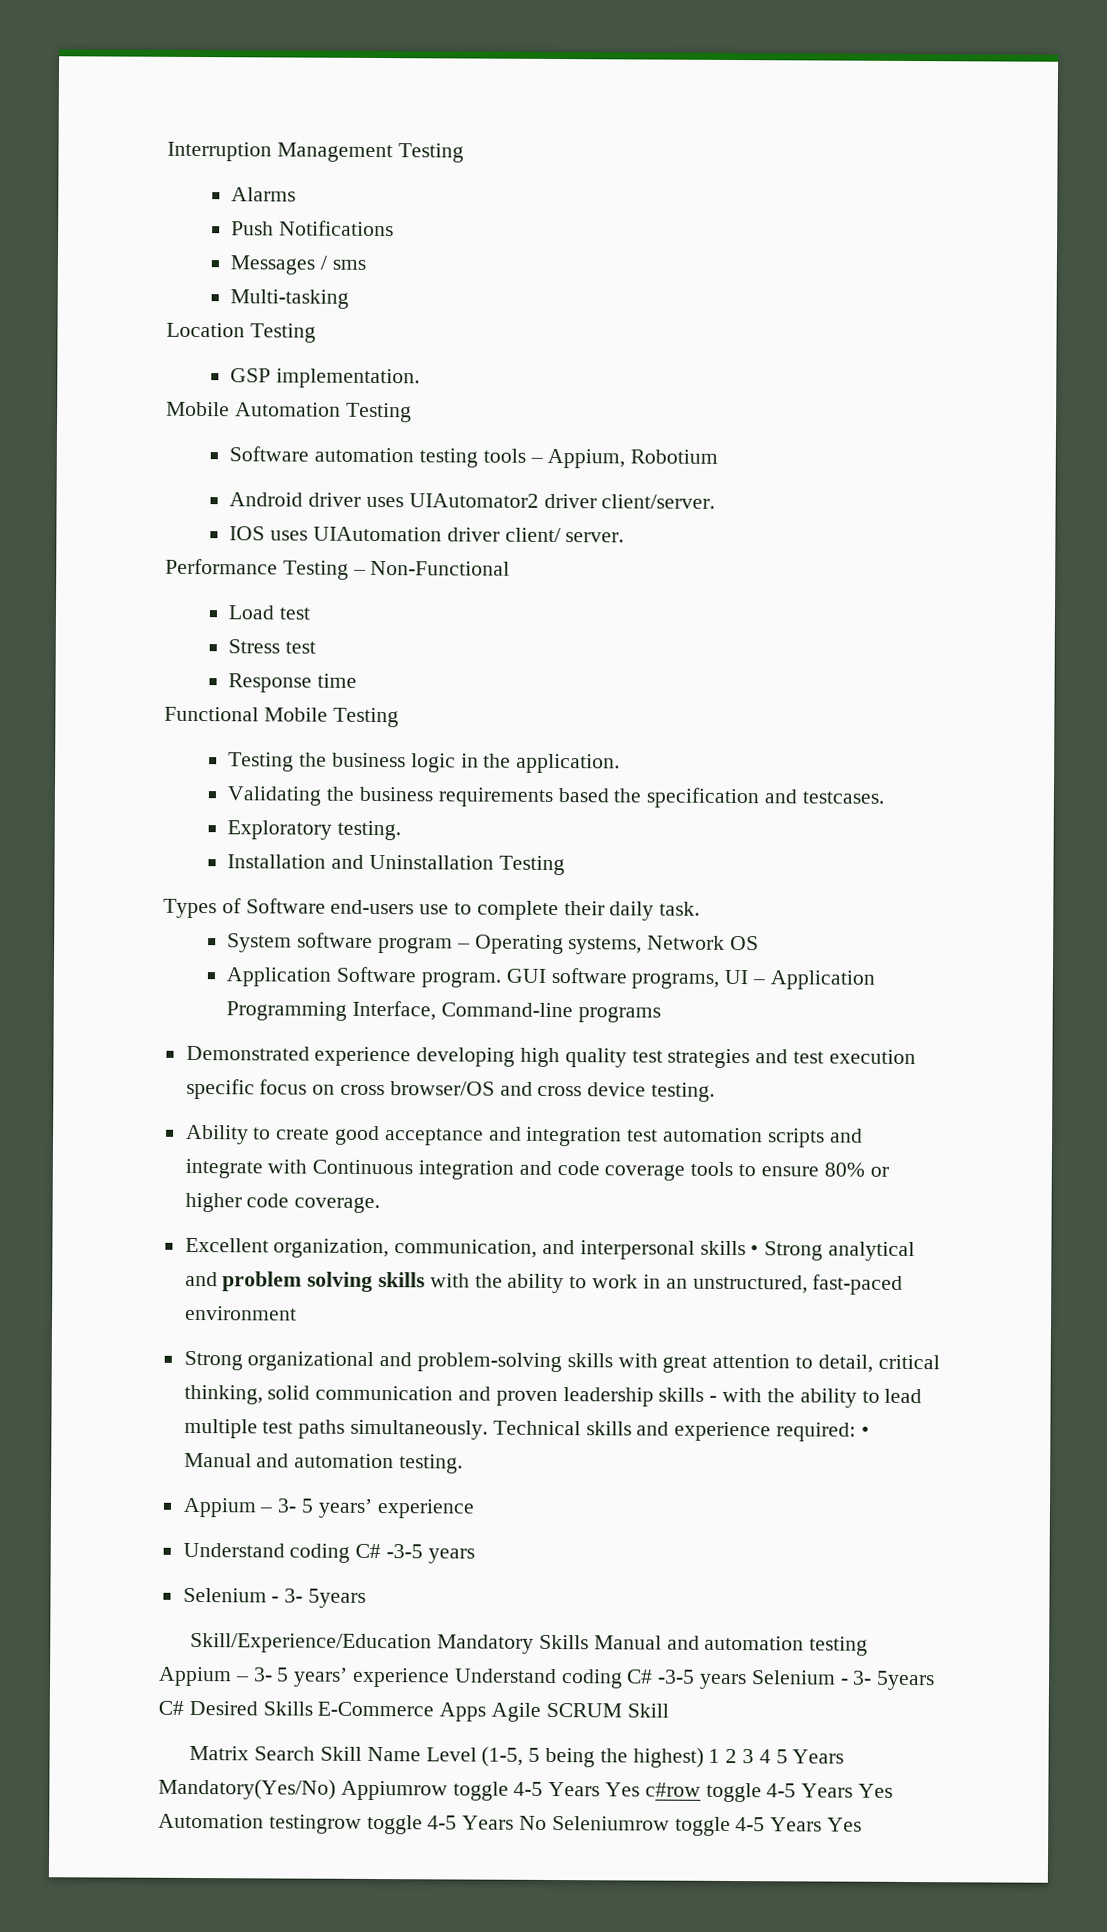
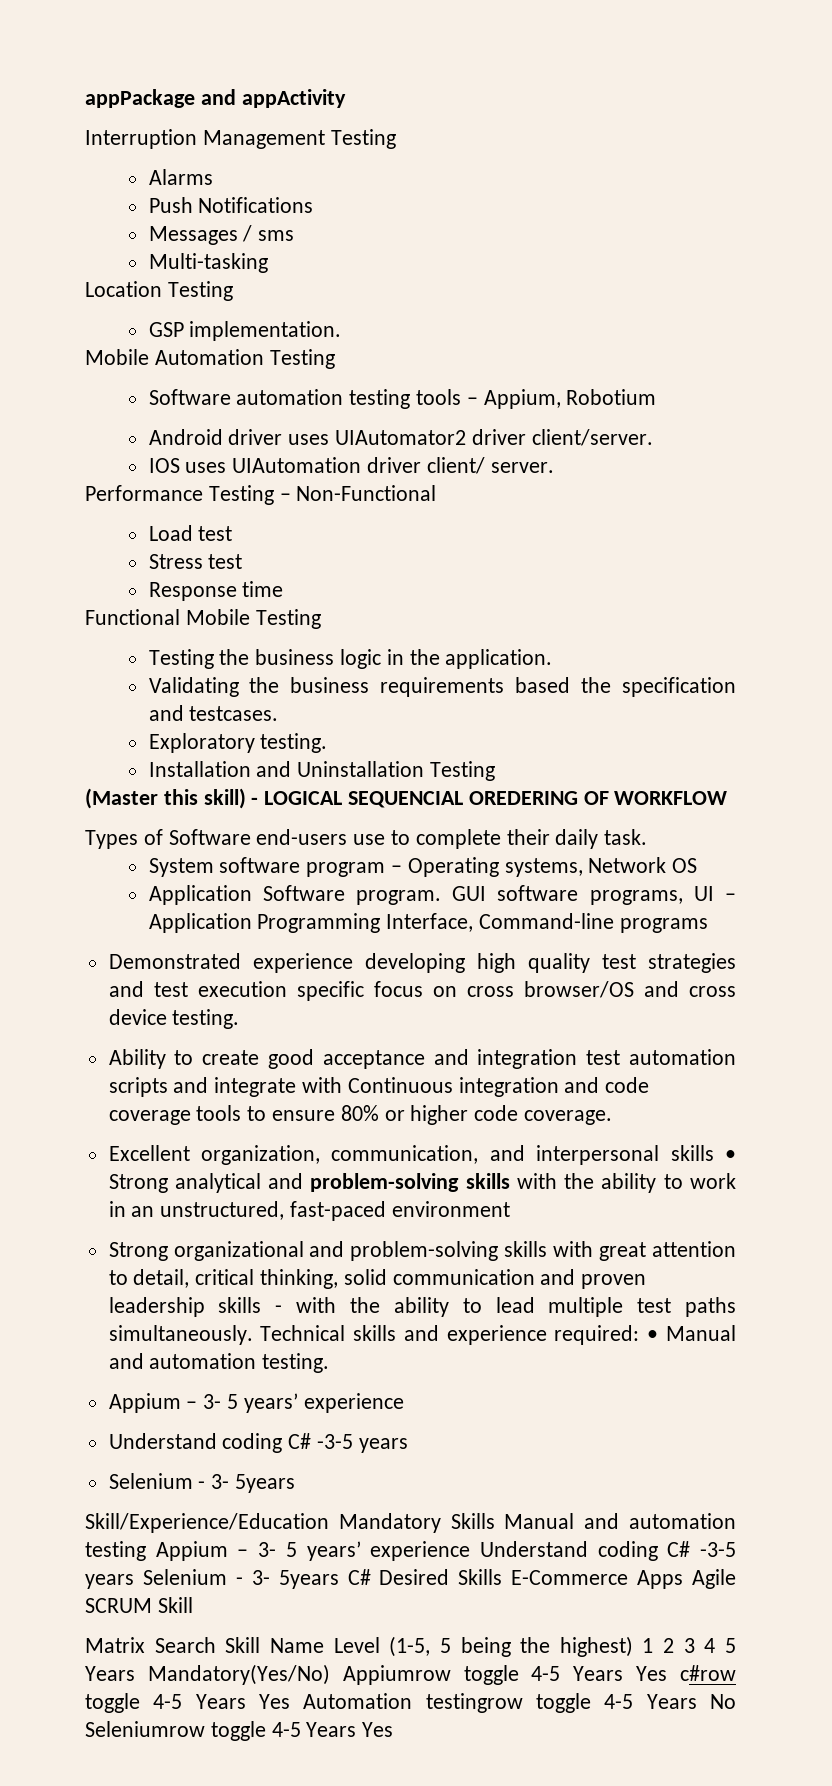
+ appPackage and appActivity
+ (Master this skill) - LOGICAL SEQUENCIAL OREDERING OF WORKFLOW
- Excellent organization, communication, and interpersonal skills • Strong analytical and problem solving skills with the ability to work in an unstructured, fast-paced environment
+ Excellent organization, communication, and interpersonal skills • Strong analytical and problem-solving skills with the ability to work in an unstructured, fast-paced environment

